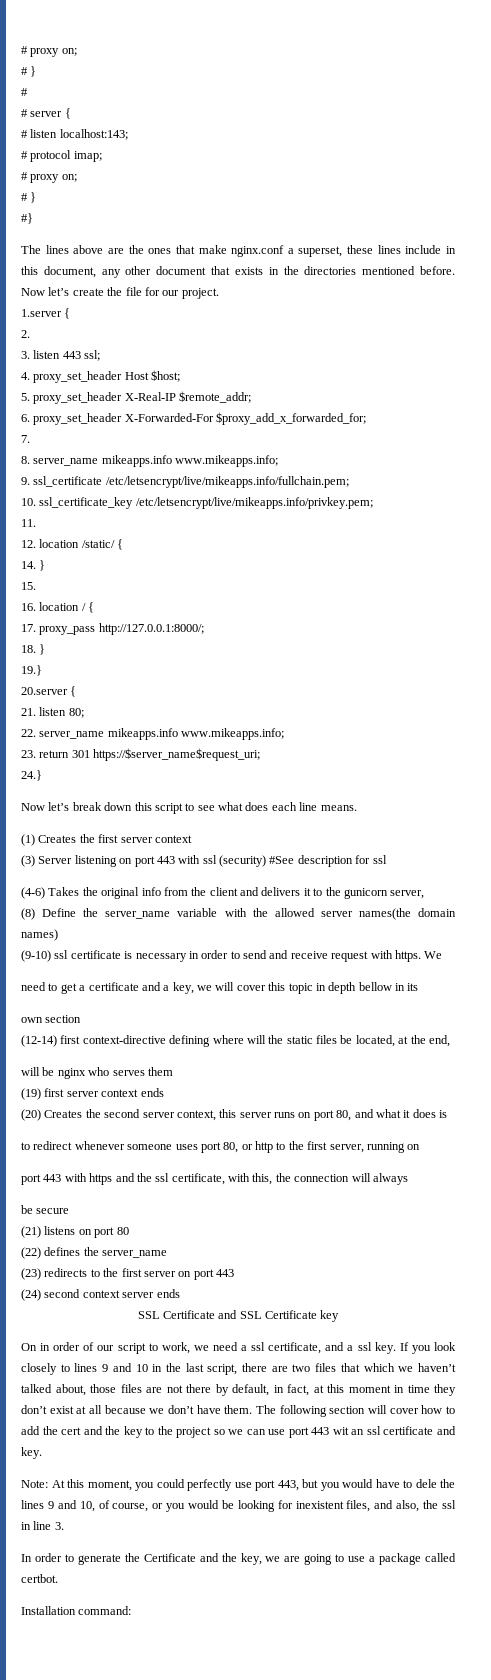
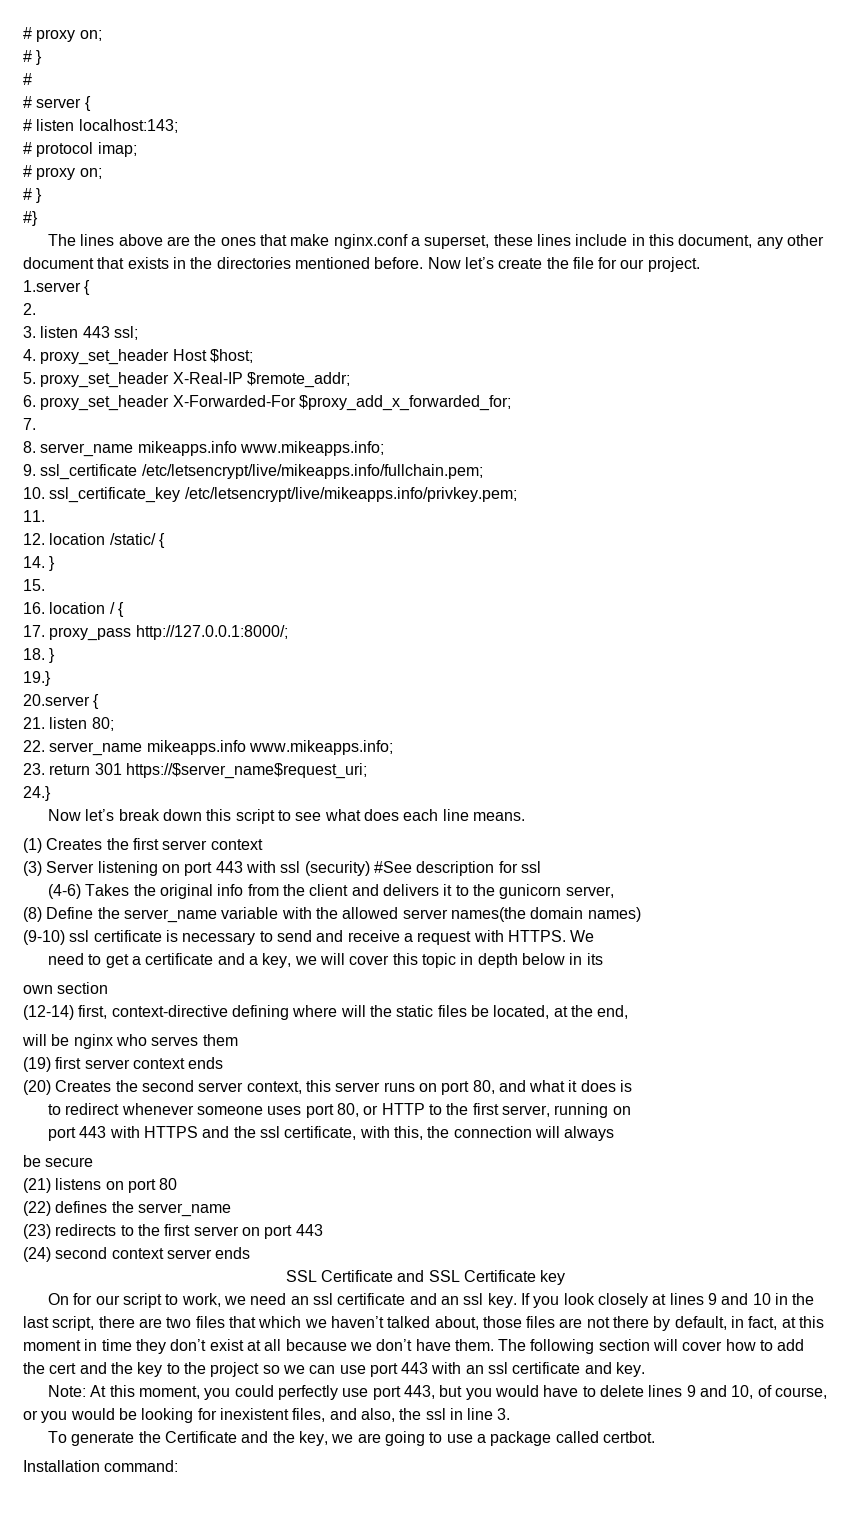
- (9-10) ssl certificate is necessary in order to send and receive request with https.
+ (9-10) ssl certificate is necessary to send and receive a request with HTTPS.
- need to get a certificate and a key, we will cover this topic in depth bellow in its
+ need to get a certificate and a key, we will cover this topic in depth below in its
- (12-14) first context-directive defining where will the static files be located, at the end,
+ (12-14) first, context-directive defining where will the static files be located, at the end,
- to redirect whenever someone uses port 80, or http to the first server, running on
+ to redirect whenever someone uses port 80, or HTTP to the first server, running on
- port 443 with https and the ssl certificate, with this, the connection will always
+ port 443 with HTTPS and the ssl certificate, with this, the connection will always
- On in order of our script to work, we need a ssl certificate, and a ssl key.
+ On for our script to work, we need an ssl certificate and an ssl key.
- If you look closely to lines 9 and 10 in the last script, there are two files that which we haven’t talked about, those files are not there by default, in fact, at this moment in time they don’t exist at all because we don’t have them.
+ If you look closely at lines 9 and 10 in the last script, there are two files that which we haven’t talked about, those files are not there by default, in fact, at this moment in time they don’t exist at all because we don’t have them.
- The following section will cover how to add the cert and the key to the project so we can use port 443 wit an ssl certificate and key.
+ The following section will cover how to add the cert and the key to the project so we can use port 443 with an ssl certificate and key.
- Note: At this moment, you could perfectly use port 443, but you would have to dele the lines 9 and 10, of course, or you would be looking for inexistent files, and also, the ssl in line 3.
+ Note: At this moment, you could perfectly use port 443, but you would have to delete lines 9 and 10, of course, or you would be looking for inexistent files, and also, the ssl in line 3.
- In order to generate the Certificate and the key, we are going to use a package called certbot.
+ To generate the Certificate and the key, we are going to use a package called certbot.

